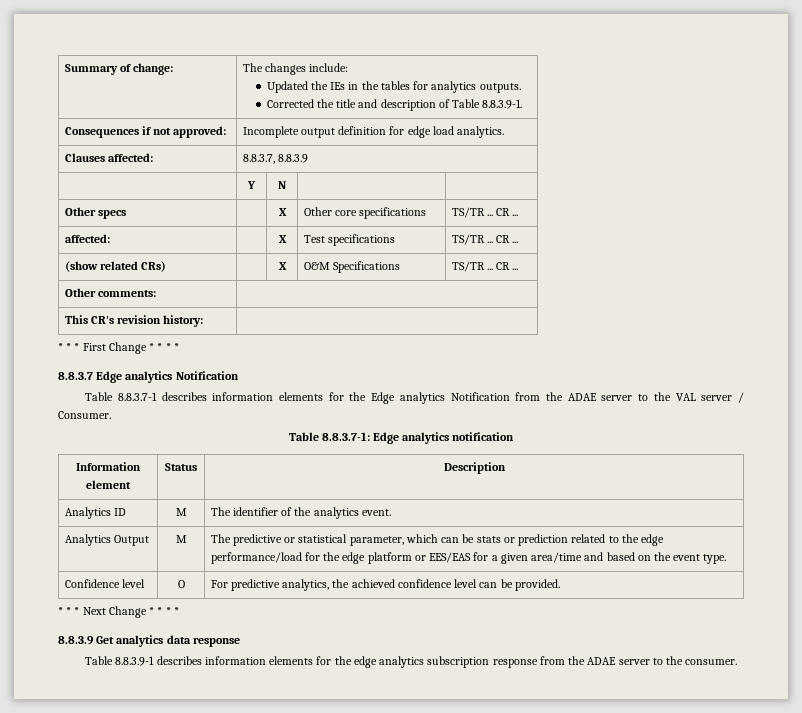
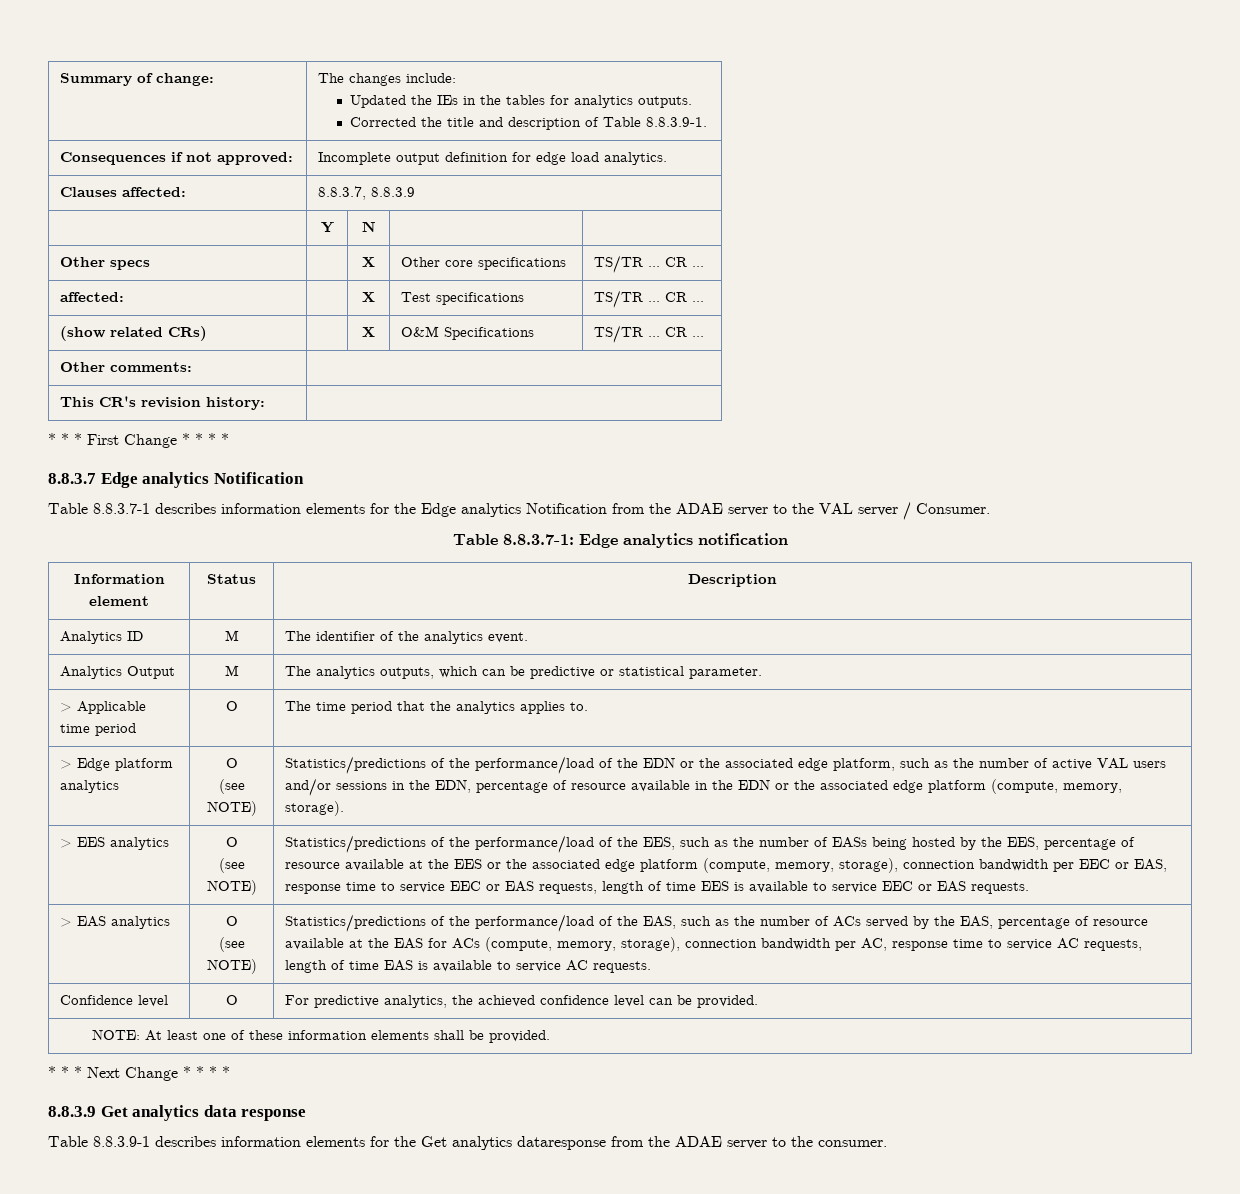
- Analytics Output | M | The predictive or statistical parameter, which can be stats or prediction related to the edge performance/load for the edge platform or EES/EAS for a given area/time and based on the event type.
+ Analytics Output | M | The analytics outputs, which can be predictive or statistical parameter.
+ > Applicable time period | O | The time period that the analytics applies to.
+ > Edge platform analytics | O
+ (see NOTE) | Statistics/predictions of the performance/load of the EDN or the associated edge platform, such as the number of active VAL users and/or sessions in the EDN, percentage of resource available in the EDN or the associated edge platform (compute, memory, storage).
+ > EES analytics | O
+ (see NOTE) | Statistics/predictions of the performance/load of the EES, such as the number of EASs being hosted by the EES, percentage of resource available at the EES or the associated edge platform (compute, memory, storage), connection bandwidth per EEC or EAS, response time to service EEC or EAS requests, length of time EES is available to service EEC or EAS requests.
+ > EAS analytics | O
+ (see NOTE) | Statistics/predictions of the performance/load of the EAS, such as the number of ACs served by the EAS, percentage of resource available at the EAS for ACs (compute, memory, storage), connection bandwidth per AC, response time to service AC requests, length of time EAS is available to service AC requests.
+ NOTE: At least one of these information elements shall be provided.
- Table 8.8.3.9-1 describes information elements for the edge analytics subscription response from the ADAE server to the consumer.
+ Table 8.8.3.9-1 describes information elements for the Get analytics dataresponse from the ADAE server to the consumer.

